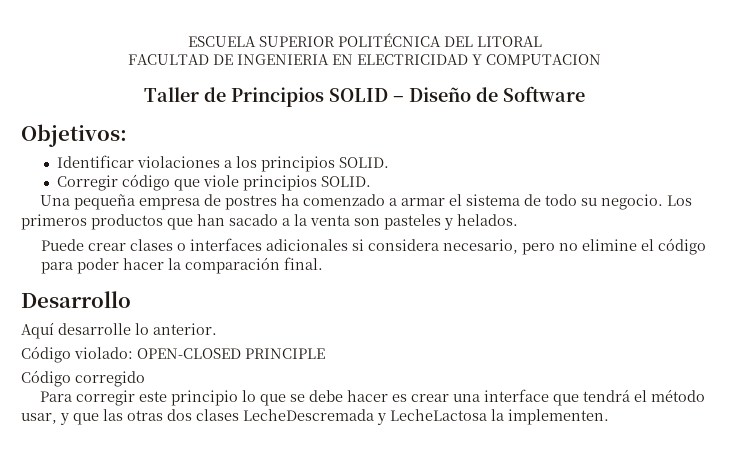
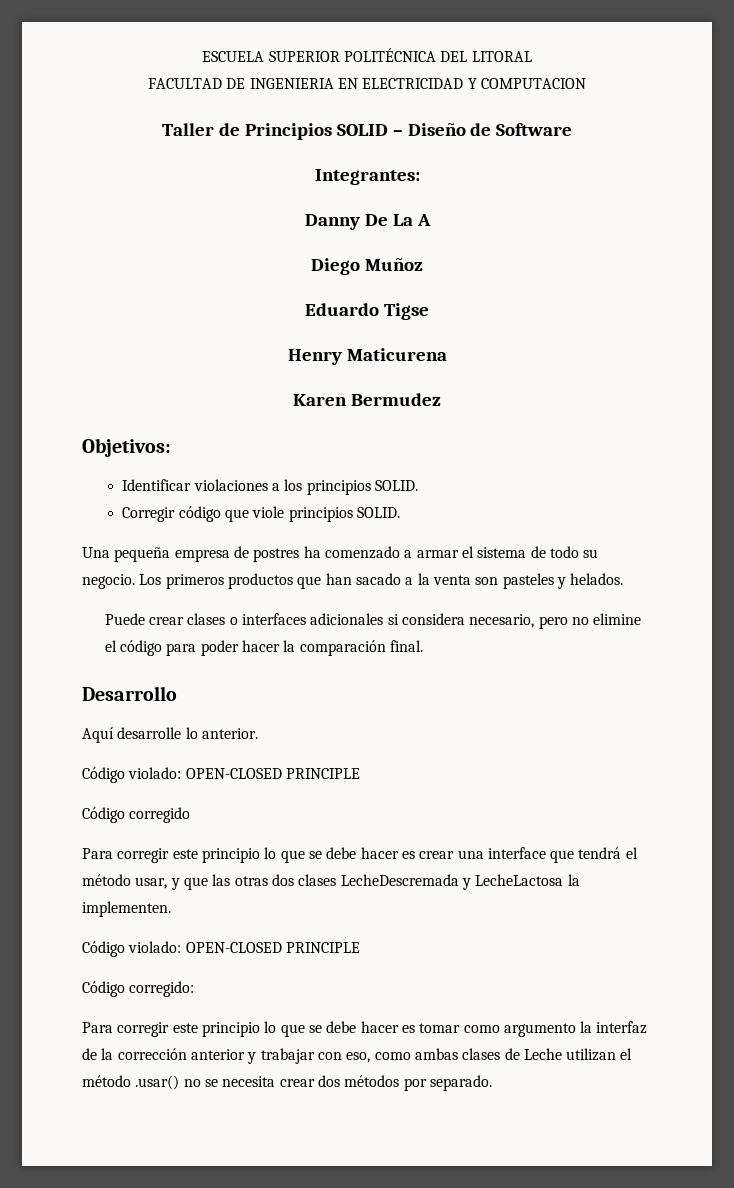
+ Integrantes:
+ Danny De La A
+ Diego Muñoz
+ Eduardo Tigse
+ Henry Maticurena
+ Karen Bermudez
  Para corregir este principio lo que se debe hacer es crear una interface que tendrá el método usar, y que las otras dos clases LecheDescremada y LecheLactosa la implementen.
+ Código violado: OPEN-CLOSED PRINCIPLE
+ Código corregido:
+ Para corregir este principio lo que se debe hacer es tomar como argumento la interfaz de la corrección anterior y trabajar con eso, como ambas clases de Leche utilizan el método .usar() no se necesita crear dos métodos por separado.

